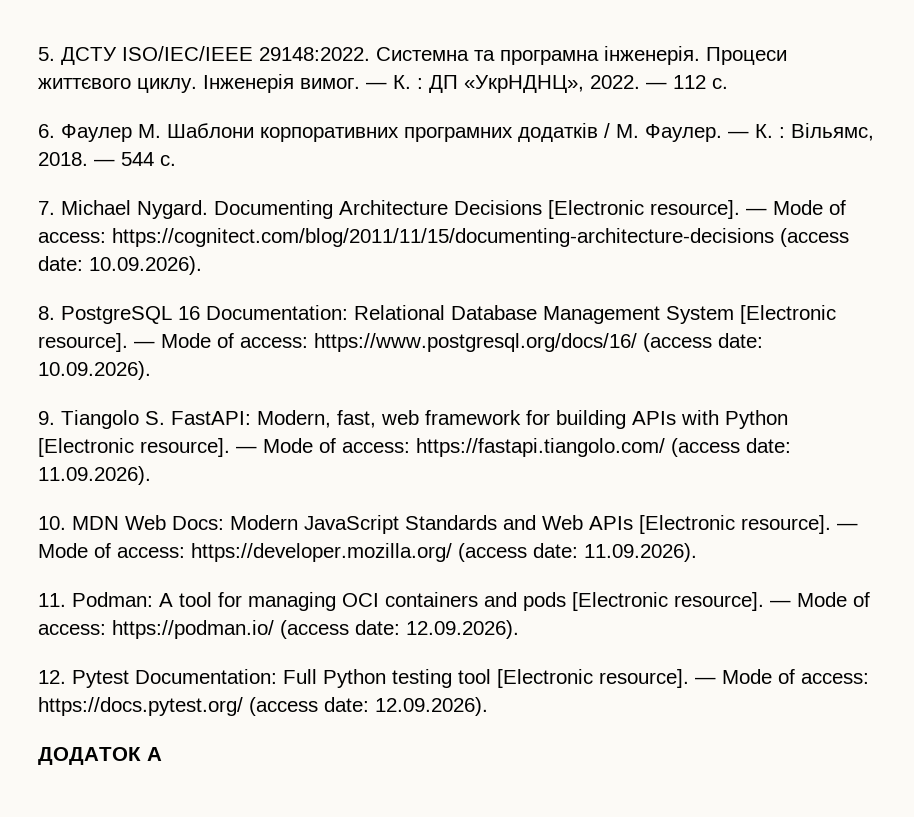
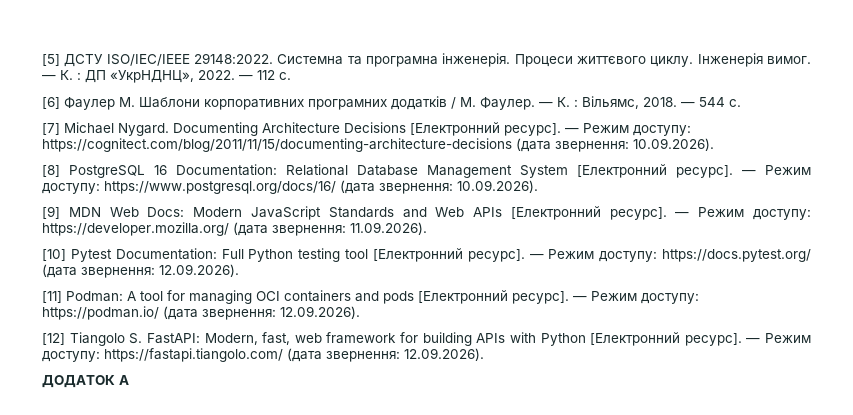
- 5. ДСТУ ISO/IEC/IEEE 29148:2022.
+ [5] ДСТУ ISO/IEC/IEEE 29148:2022.
- 6. Фаулер М. Шаблони корпоративних програмних додатків / М. Фаулер.
+ [6] Фаулер М. Шаблони корпоративних програмних додатків / М. Фаулер.
- 7. Michael Nygard.
+ [7] Michael Nygard.
- Documenting Architecture Decisions [Electronic resource]. — Mode of access: https://cognitect.com/blog/2011/11/15/documenting-architecture-decisions (access date: 10.09.2026).
- 8. PostgreSQL 16 Documentation: Relational Database Management System [Electronic resource]. — Mode of access: https://www.postgresql.org/docs/16/ (access date: 10.09.2026).
- 9. Tiangolo S. FastAPI: Modern, fast, web framework for building APIs with Python [Electronic resource]. — Mode of access: https://fastapi.tiangolo.com/ (access date: 11.09.2026).
- 10. MDN Web Docs: Modern JavaScript Standards and Web APIs [Electronic resource]. — Mode of access: https://developer.mozilla.org/ (access date: 11.09.2026).
- 11. Podman: A tool for managing OCI containers and pods [Electronic resource]. — Mode of access: https://podman.io/ (access date: 12.09.2026).
- 12. Pytest Documentation: Full Python testing tool [Electronic resource]. — Mode of access: https://docs.pytest.org/ (access date: 12.09.2026).
+ Documenting Architecture Decisions [Електронний ресурс]. — Режим доступу: https://cognitect.com/blog/2011/11/15/documenting-architecture-decisions (дата звернення: 10.09.2026).
+ [8] PostgreSQL 16 Documentation: Relational Database Management System [Електронний ресурс]. — Режим доступу: https://www.postgresql.org/docs/16/ (дата звернення: 10.09.2026).
+ [9] MDN Web Docs: Modern JavaScript Standards and Web APIs [Електронний ресурс]. — Режим доступу: https://developer.mozilla.org/ (дата звернення: 11.09.2026).
+ [10] Pytest Documentation: Full Python testing tool [Електронний ресурс]. — Режим доступу: https://docs.pytest.org/ (дата звернення: 12.09.2026).
+ [11] Podman: A tool for managing OCI containers and pods [Електронний ресурс]. — Режим доступу: https://podman.io/ (дата звернення: 12.09.2026).
+ [12] Tiangolo S. FastAPI: Modern, fast, web framework for building APIs with Python [Електронний ресурс]. — Режим доступу: https://fastapi.tiangolo.com/ (дата звернення: 12.09.2026).

